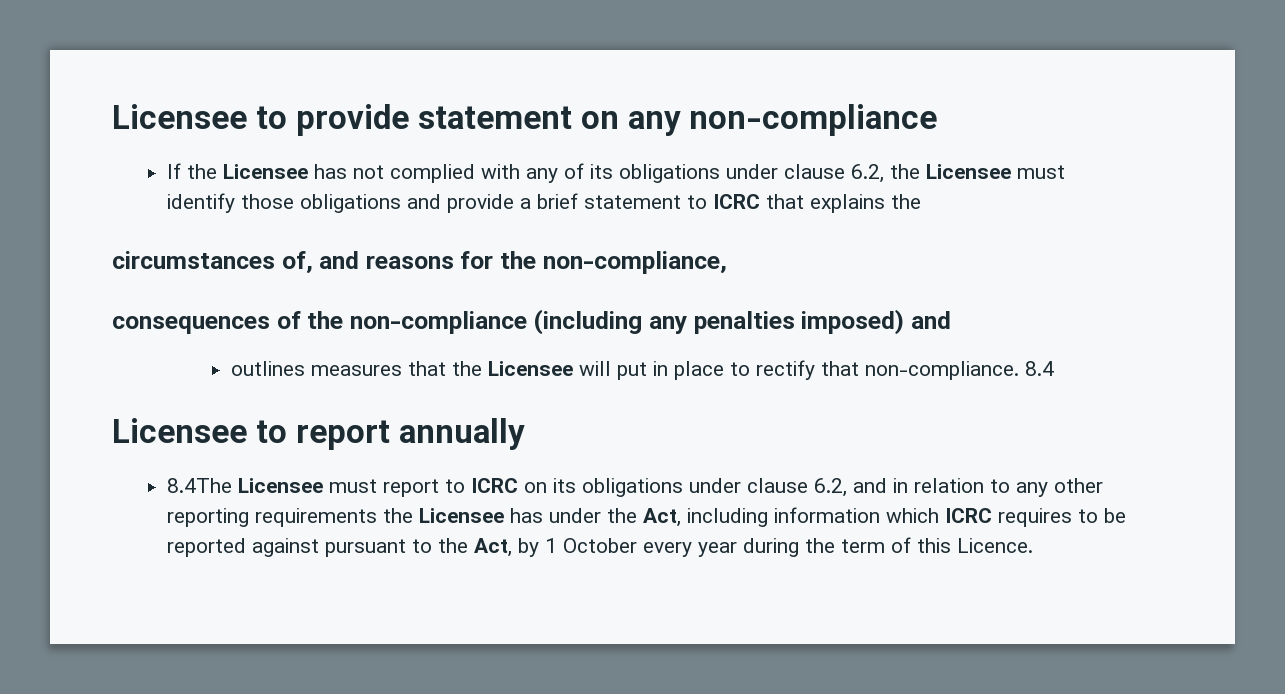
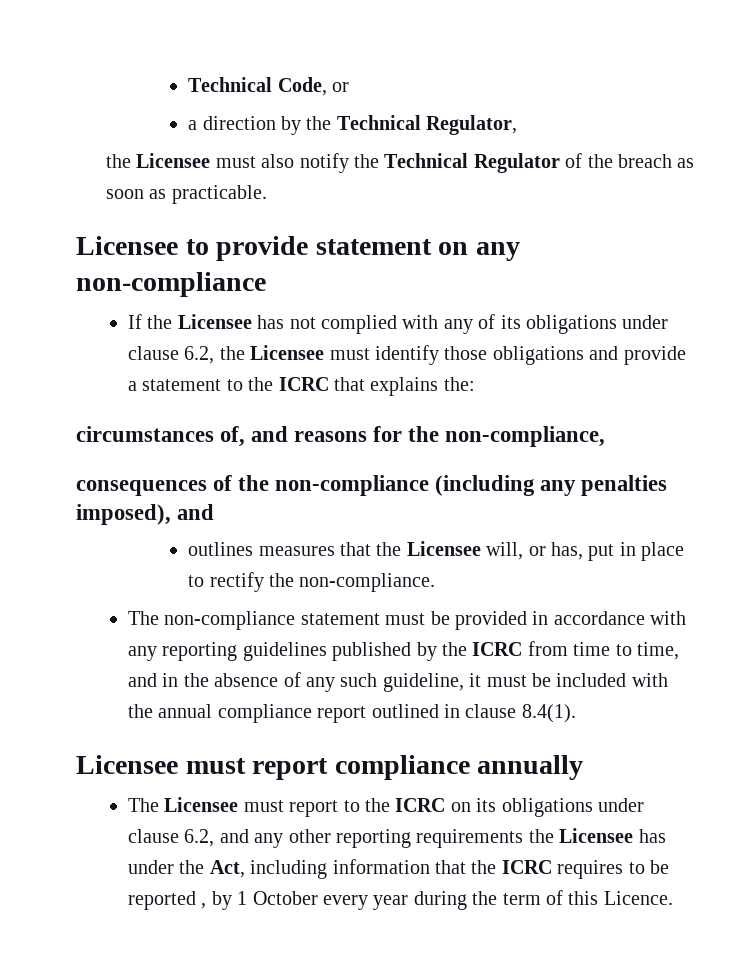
+ Technical Code, or
+ a direction by the Technical Regulator,
+ the Licensee must also notify the Technical Regulator of the breach as soon as practicable.
- If the Licensee has not complied with any of its obligations under clause 6.2, the Licensee must identify those obligations and provide a brief statement to ICRC that explains the
+ If the Licensee has not complied with any of its obligations under clause 6.2, the Licensee must identify those obligations and provide a statement to the ICRC that explains the:
- consequences of the non-compliance (including any penalties imposed) and
+ consequences of the non-compliance (including any penalties imposed), and
- outlines measures that the Licensee will put in place to rectify that non-compliance. 8.4
- Licensee to report annually
+ outlines measures that the Licensee will, or has, put in place to rectify the non-compliance.
+ The non-compliance statement must be provided in accordance with any reporting guidelines published by the ICRC from time to time, and in the absence of any such guideline, it must be included with the annual compliance report outlined in clause 8.4(1).
+ Licensee must report compliance annually
- 8.4The Licensee must report to ICRC on its obligations under clause 6.2, and in relation to any other reporting requirements the Licensee has under the Act, including information which ICRC requires to be reported against pursuant to the Act, by 1 October every year during the term of this Licence.
+ The Licensee must report to the ICRC on its obligations under clause 6.2, and any other reporting requirements the Licensee has under the Act, including information that the ICRC requires to be reported , by 1 October every year during the term of this Licence.

